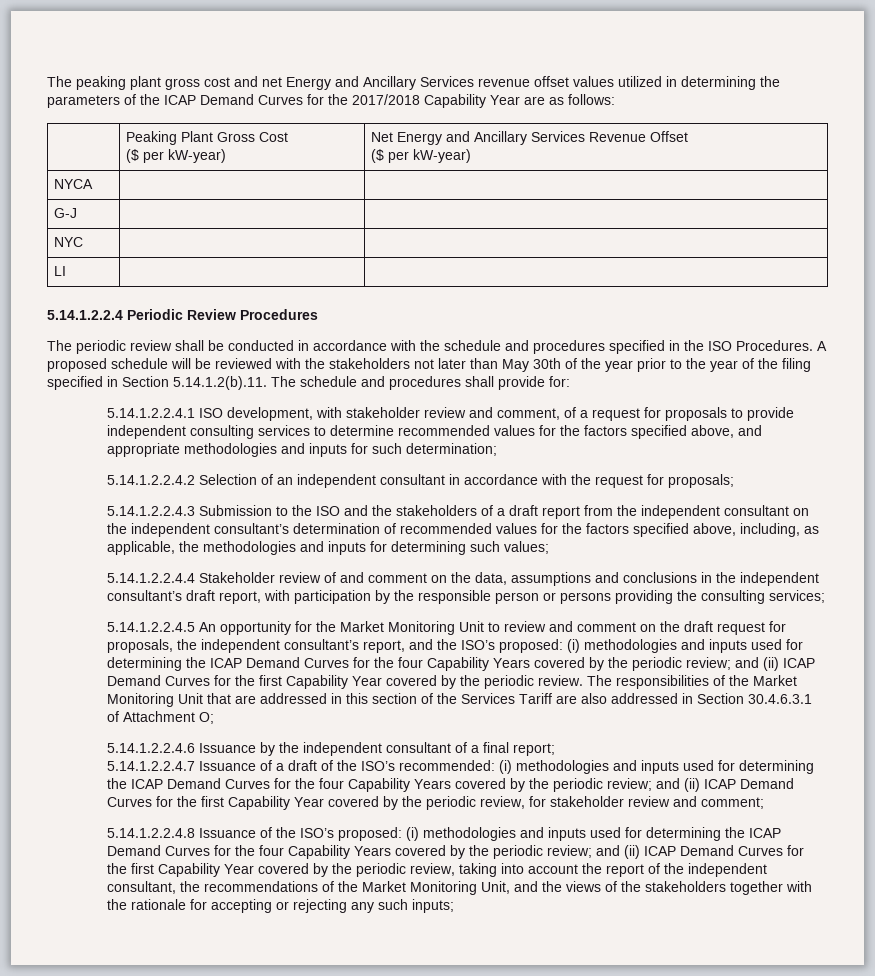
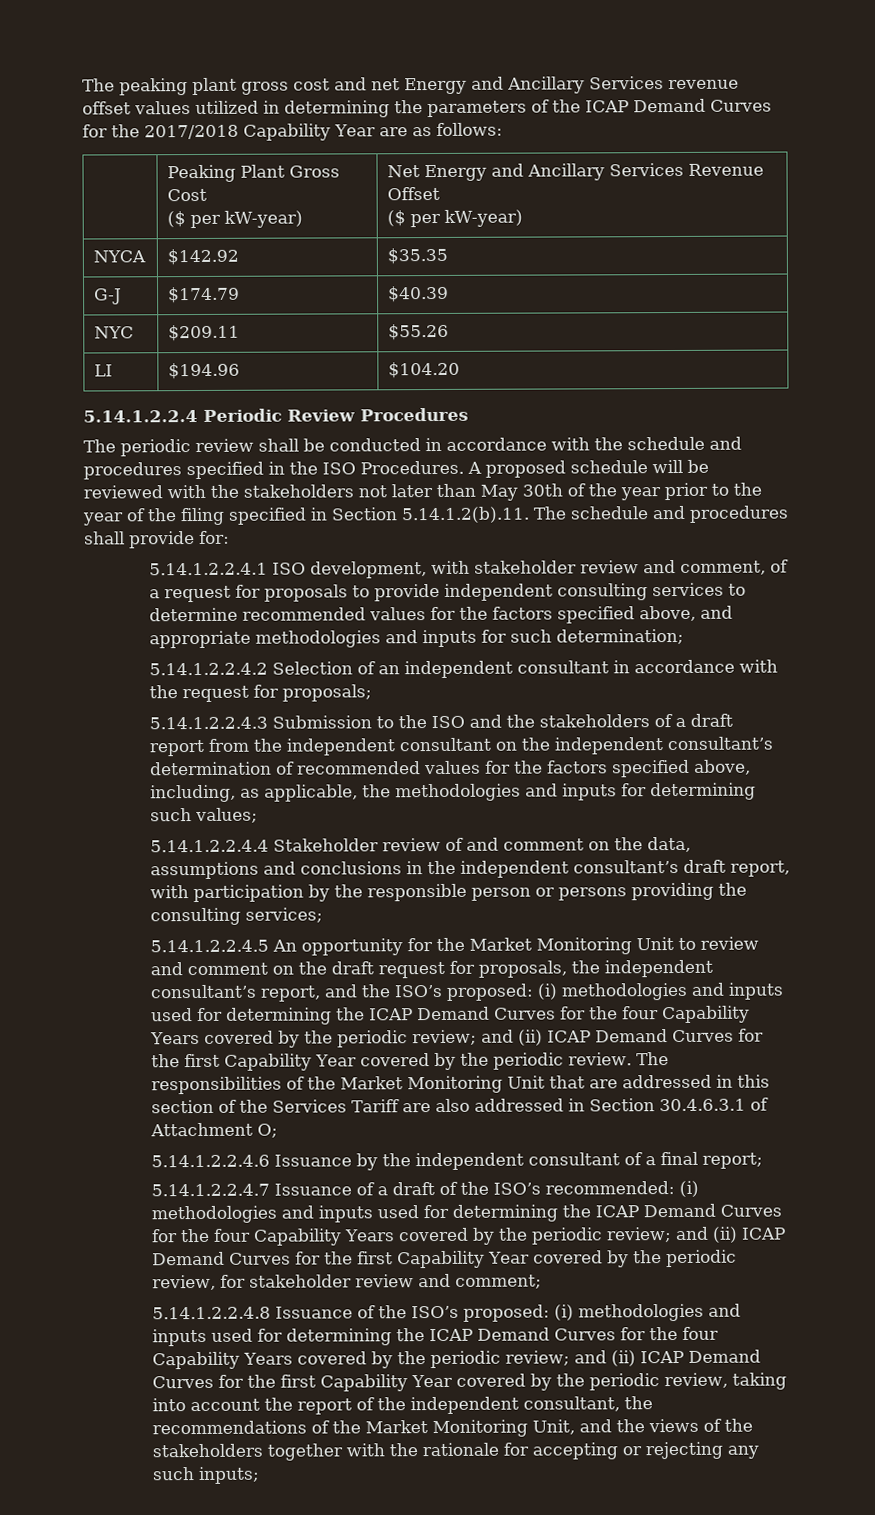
- NYCA | |
+ NYCA | $142.92 | $35.35
- G-J | |
+ G-J | $174.79 | $40.39
- NYC | |
+ NYC | $209.11 | $55.26
- LI | |
+ LI | $194.96 | $104.20

